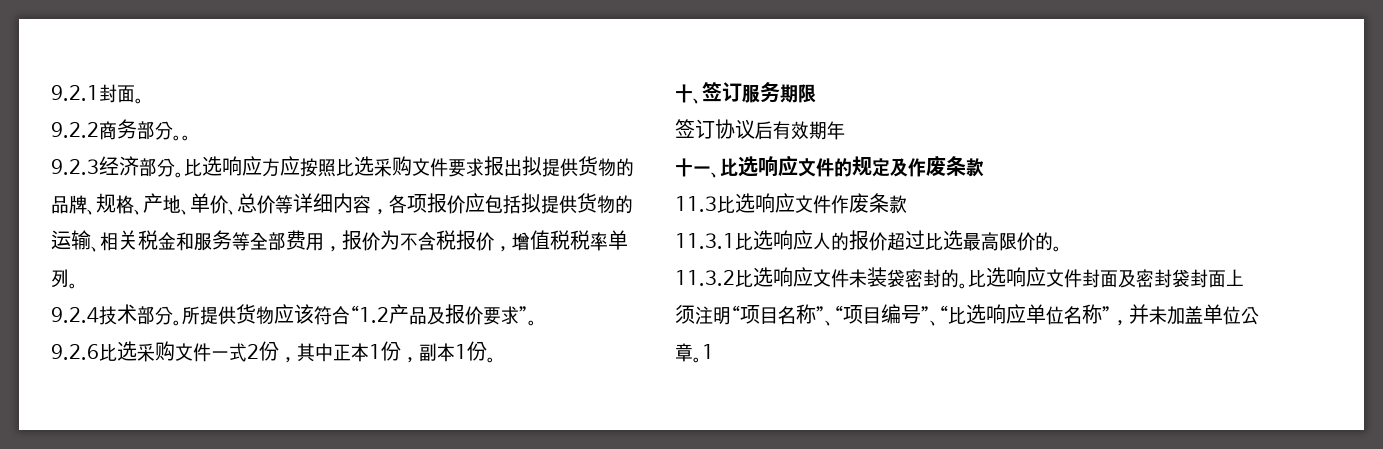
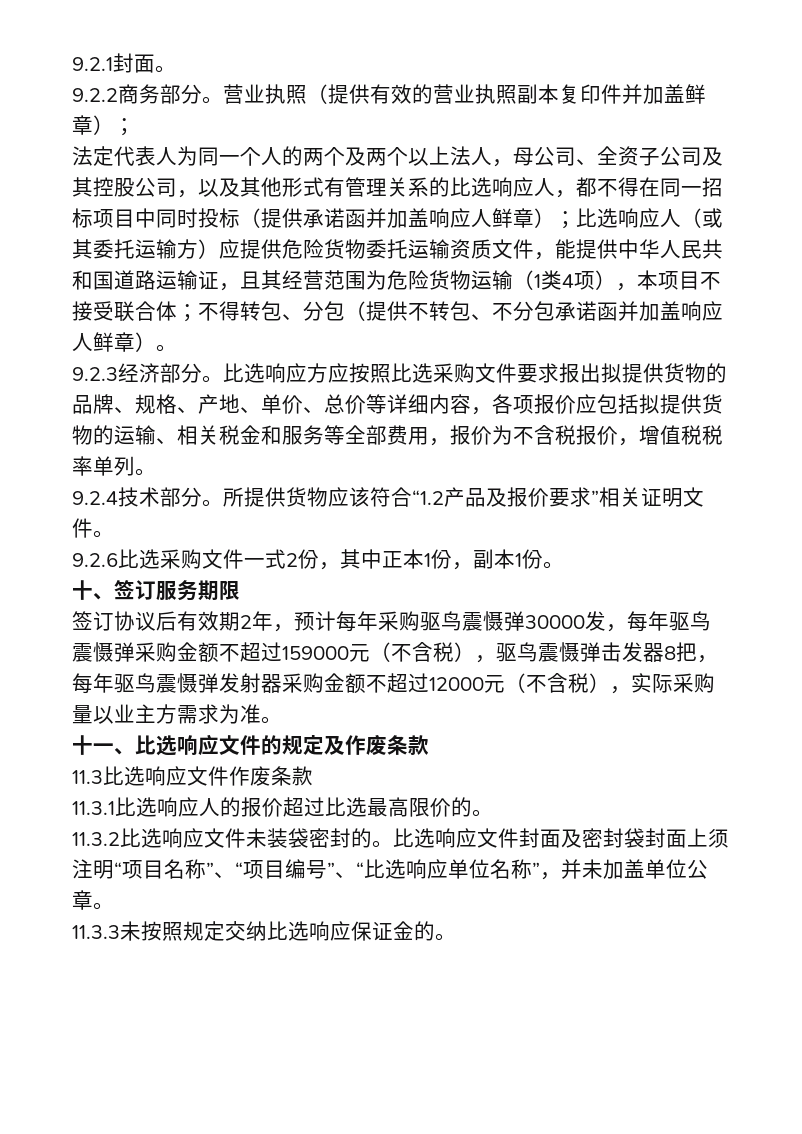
- 9.2.2商务部分。。
+ 9.2.2商务部分。营业执照（提供有效的营业执照副本复印件并加盖鲜章）；
+ 法定代表人为同一个人的两个及两个以上法人，母公司、全资子公司及其控股公司，以及其他形式有管理关系的比选响应人，都不得在同一招标项目中同时投标（提供承诺函并加盖响应人鲜章）；比选响应人（或其委托运输方）应提供危险货物委托运输资质文件，能提供中华人民共和国道路运输证，且其经营范围为危险货物运输（1类4项），本项目不接受联合体；不得转包、分包（提供不转包、不分包承诺函并加盖响应人鲜章）。
- 所提供货物应该符合“1.2产品及报价要求”。
+ 所提供货物应该符合“1.2产品及报价要求”相关证明文件。
- 签订协议后有效期年
+ 签订协议后有效期2年，预计每年采购驱鸟震慑弹30000发，每年驱鸟震慑弹采购金额不超过159000元（不含税），驱鸟震慑弹击发器8把，每年驱鸟震慑弹发射器采购金额不超过12000元（不含税），实际采购量以业主方需求为准。
- 比选响应文件封面及密封袋封面上须注明“项目名称”、“项目编号”、“比选响应单位名称”，并未加盖单位公章。1
+ 比选响应文件封面及密封袋封面上须注明“项目名称”、“项目编号”、“比选响应单位名称”，并未加盖单位公章。
+ 11.3.3未按照规定交纳比选响应保证金的。

